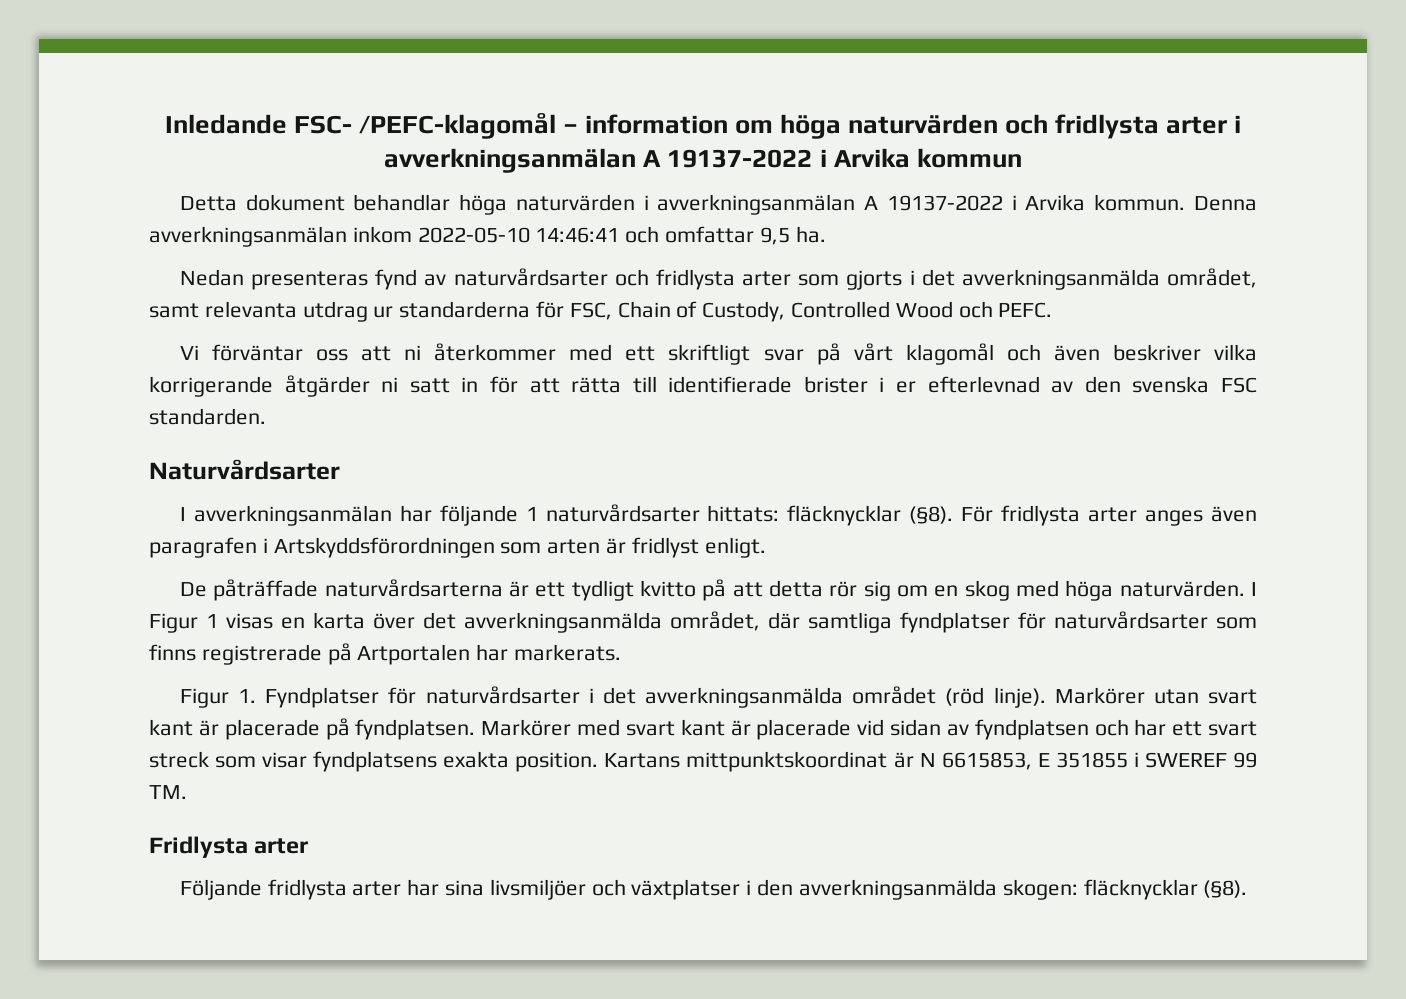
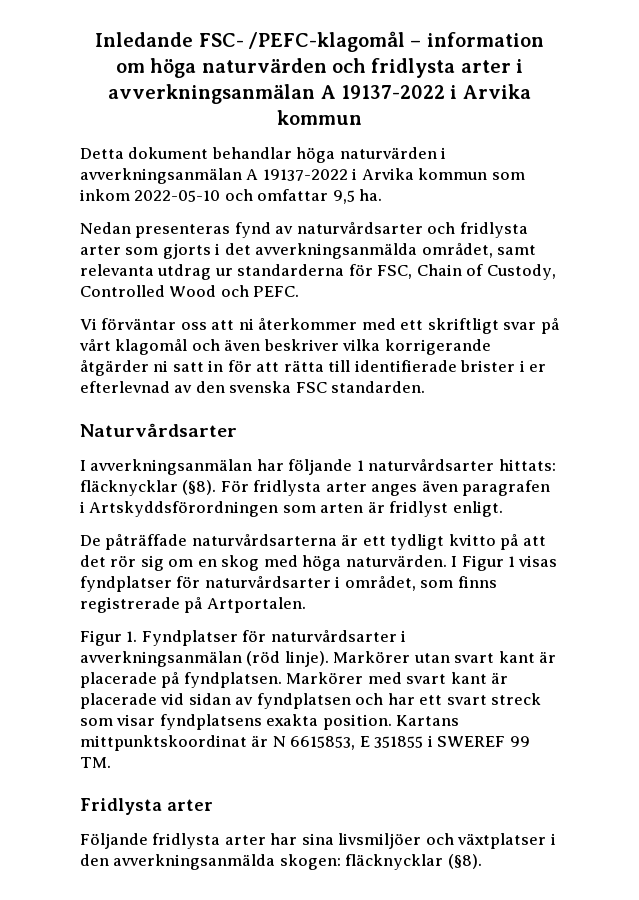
- Detta dokument behandlar höga naturvärden i avverkningsanmälan A 19137-2022 i Arvika kommun. Denna avverkningsanmälan inkom 2022-05-10 14:46:41 och omfattar 9,5 ha.
+ Detta dokument behandlar höga naturvärden i avverkningsanmälan A 19137-2022 i Arvika kommun som inkom 2022-05-10 och omfattar 9,5 ha.
- De påträffade naturvårdsarterna är ett tydligt kvitto på att detta rör sig om en skog med höga naturvärden.
+ De påträffade naturvårdsarterna är ett tydligt kvitto på att det rör sig om en skog med höga naturvärden.
- I Figur 1 visas en karta över det avverkningsanmälda området, där samtliga fyndplatser för naturvårdsarter som finns registrerade på Artportalen har markerats.
+ I Figur 1 visas fyndplatser för naturvårdsarter i området, som finns registrerade på Artportalen.
- Figur 1. Fyndplatser för naturvårdsarter i det avverkningsanmälda området (röd linje).
+ Figur 1. Fyndplatser för naturvårdsarter i avverkningsanmälan (röd linje).

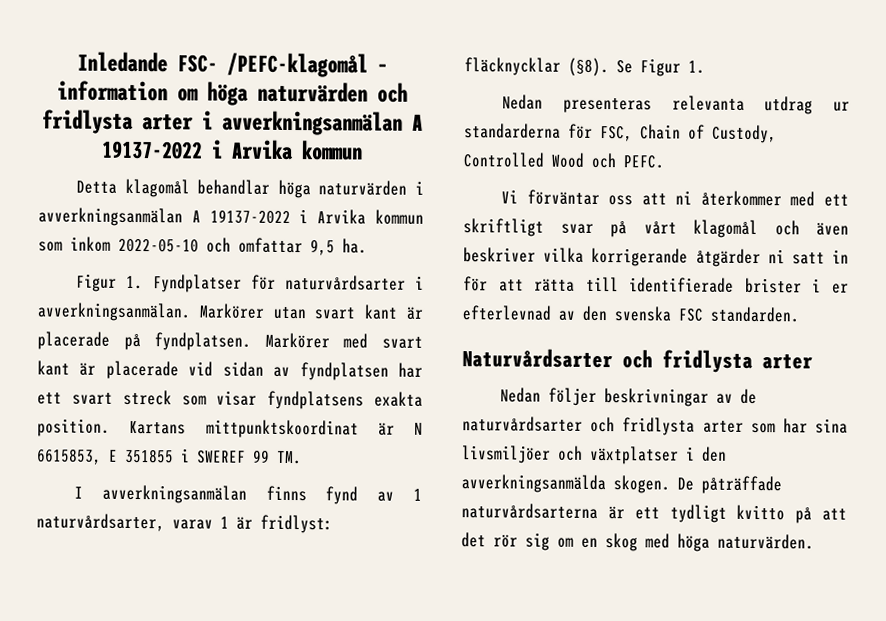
- Detta dokument behandlar höga naturvärden i avverkningsanmälan A 19137-2022 i Arvika kommun som inkom 2022-05-10 och omfattar 9,5 ha.
+ Detta klagomål behandlar höga naturvärden i avverkningsanmälan A 19137-2022 i Arvika kommun som inkom 2022-05-10 och omfattar 9,5 ha.
- Nedan presenteras fynd av naturvårdsarter och fridlysta arter som gjorts i det avverkningsanmälda området, samt relevanta utdrag ur standarderna för FSC, Chain of Custody, Controlled Wood och PEFC.
+ Figur 1. Fyndplatser för naturvårdsarter i avverkningsanmälan. Markörer utan svart kant är placerade på fyndplatsen. Markörer med svart kant är placerade vid sidan av fyndplatsen har ett svart streck som visar fyndplatsens exakta position. Kartans mittpunktskoordinat är N 6615853, E 351855 i SWEREF 99 TM.
+ I avverkningsanmälan finns fynd av 1 naturvårdsarter, varav 1 är fridlyst: fläcknycklar (§8). Se Figur 1.
+ Nedan presenteras relevanta utdrag ur standarderna för FSC, Chain of Custody, Controlled Wood och PEFC.
- Naturvårdsarter
- I avverkningsanmälan har följande 1 naturvårdsarter hittats: fläcknycklar (§8). För fridlysta arter anges även paragrafen i Artskyddsförordningen som arten är fridlyst enligt.
- De påträffade naturvårdsarterna är ett tydligt kvitto på att det rör sig om en skog med höga naturvärden. I Figur 1 visas fyndplatser för naturvårdsarter i området, som finns registrerade på Artportalen.
- Figur 1. Fyndplatser för naturvårdsarter i avverkningsanmälan (röd linje). Markörer utan svart kant är placerade på fyndplatsen. Markörer med svart kant är placerade vid sidan av fyndplatsen och har ett svart streck som visar fyndplatsens exakta position. Kartans mittpunktskoordinat är N 6615853, E 351855 i SWEREF 99 TM.
- Fridlysta arter
- Följande fridlysta arter har sina livsmiljöer och växtplatser i den avverkningsanmälda skogen: fläcknycklar (§8).
+ Naturvårdsarter och fridlysta arter
+ Nedan följer beskrivningar av de naturvårdsarter och fridlysta arter som har sina livsmiljöer och växtplatser i den avverkningsanmälda skogen. De påträffade naturvårdsarterna är ett tydligt kvitto på att det rör sig om en skog med höga naturvärden.

